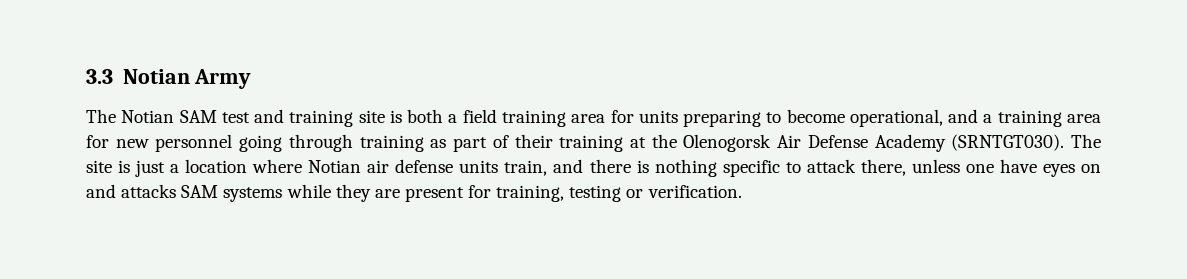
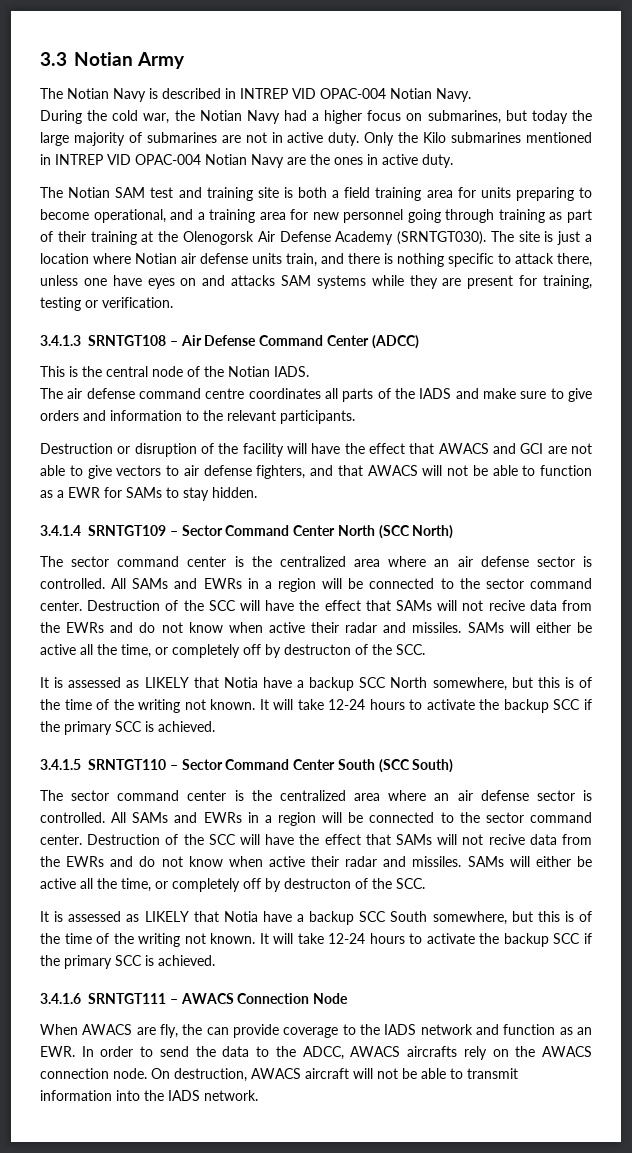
+ The Notian Navy is described in INTREP VID OPAC-004 Notian Navy.
+ During the cold war, the Notian Navy had a higher focus on submarines, but today the large majority of submarines are not in active duty. Only the Kilo submarines mentioned in INTREP VID OPAC-004 Notian Navy are the ones in active duty.
+ 3.4.1.3 SRNTGT108 – Air Defense Command Center (ADCC)
+ This is the central node of the Notian IADS.
+ The air defense command centre coordinates all parts of the IADS and make sure to give orders and information to the relevant participants.
+ Destruction or disruption of the facility will have the effect that AWACS and GCI are not able to give vectors to air defense fighters, and that AWACS will not be able to function as a EWR for SAMs to stay hidden.
+ 3.4.1.4 SRNTGT109 – Sector Command Center North (SCC North)
+ The sector command center is the centralized area where an air defense sector is controlled. All SAMs and EWRs in a region will be connected to the sector command center. Destruction of the SCC will have the effect that SAMs will not recive data from the EWRs and do not know when active their radar and missiles. SAMs will either be active all the time, or completely off by destructon of the SCC.
+ It is assessed as LIKELY that Notia have a backup SCC North somewhere, but this is of the time of the writing not known. It will take 12-24 hours to activate the backup SCC if the primary SCC is achieved.
+ 3.4.1.5 SRNTGT110 – Sector Command Center South (SCC South)
+ The sector command center is the centralized area where an air defense sector is controlled. All SAMs and EWRs in a region will be connected to the sector command center. Destruction of the SCC will have the effect that SAMs will not recive data from the EWRs and do not know when active their radar and missiles. SAMs will either be active all the time, or completely off by destructon of the SCC.
+ It is assessed as LIKELY that Notia have a backup SCC South somewhere, but this is of the time of the writing not known. It will take 12-24 hours to activate the backup SCC if the primary SCC is achieved.
+ 3.4.1.6 SRNTGT111 – AWACS Connection Node
+ When AWACS are fly, the can provide coverage to the IADS network and function as an EWR. In order to send the data to the ADCC, AWACS aircrafts rely on the AWACS connection node. On destruction, AWACS aircraft will not be able to transmit information into the IADS network.

